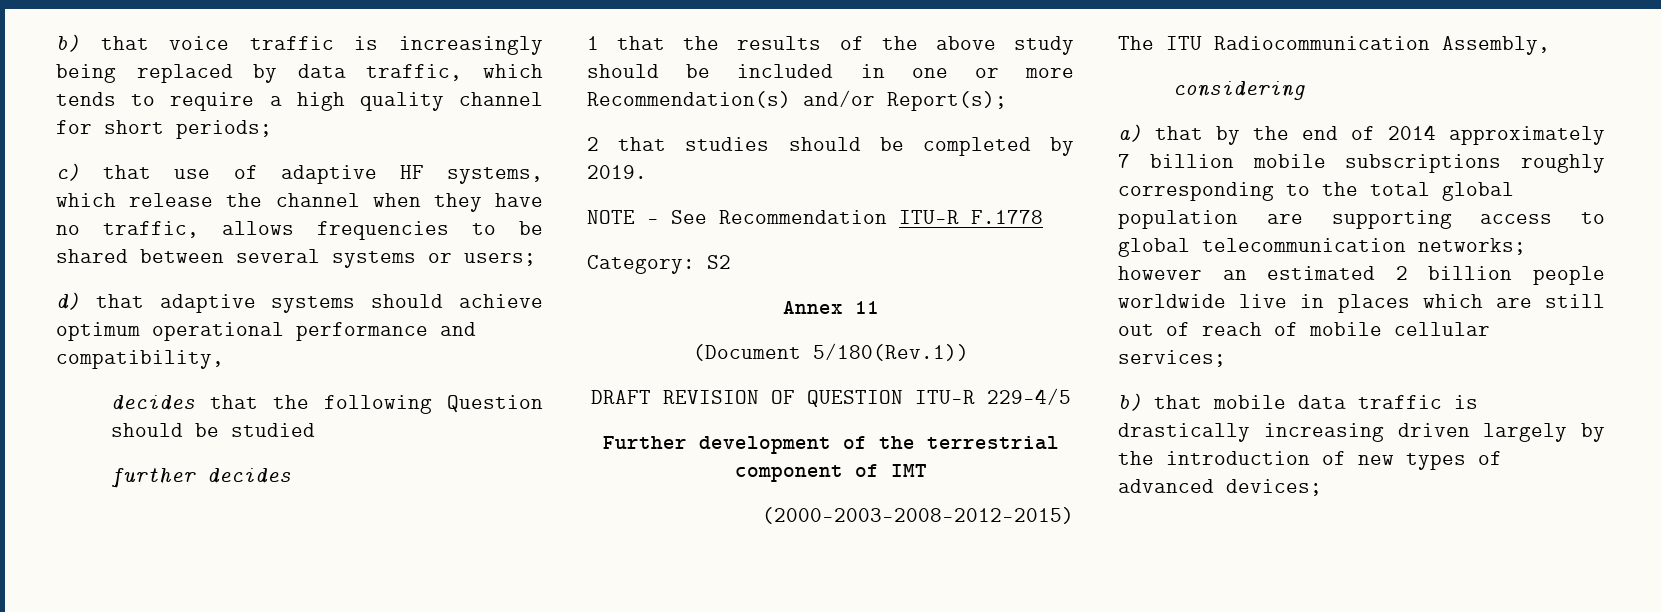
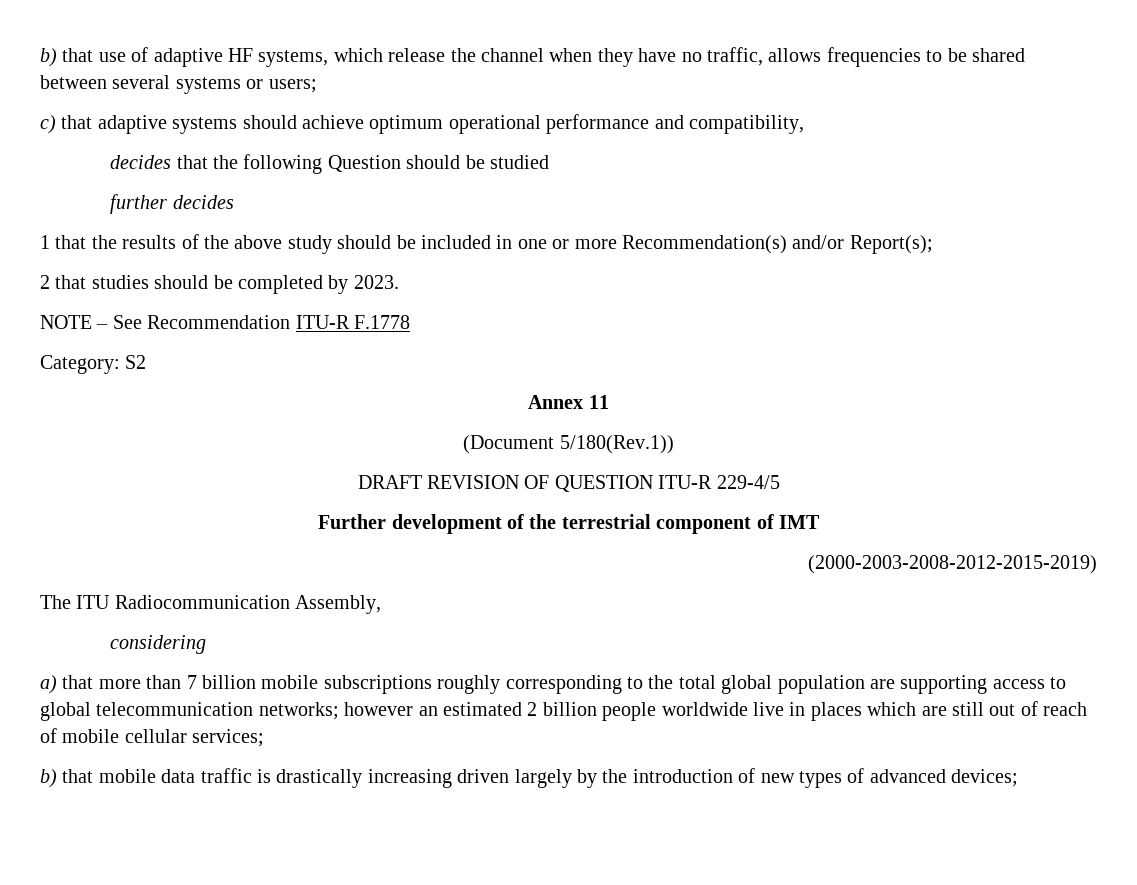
- b) that voice traffic is increasingly being replaced by data traffic, which tends to require a high quality channel for short periods;
- c) that use of adaptive HF systems, which release the channel when they have no traffic, allows frequencies to be shared between several systems or users;
+ b) that use of adaptive HF systems, which release the channel when they have no traffic, allows frequencies to be shared between several systems or users;
- d) that adaptive systems should achieve optimum operational performance and compatibility,
+ c) that adaptive systems should achieve optimum operational performance and compatibility,
- 2 that studies should be completed by 2019.
+ 2 that studies should be completed by 2023.
- (2000-2003-2008-2012-2015)
+ (2000-2003-2008-2012-2015-2019)
- a) that by the end of 2014 approximately 7 billion mobile subscriptions roughly corresponding to the total global population are supporting access to global telecommunication networks; however an estimated 2 billion people worldwide live in places which are still out of reach of mobile cellular services;
+ a) that more than 7 billion mobile subscriptions roughly corresponding to the total global population are supporting access to global telecommunication networks; however an estimated 2 billion people worldwide live in places which are still out of reach of mobile cellular services;

